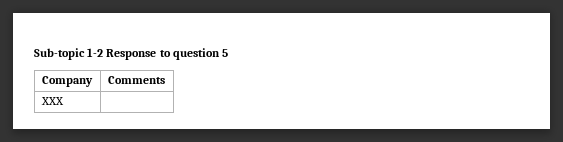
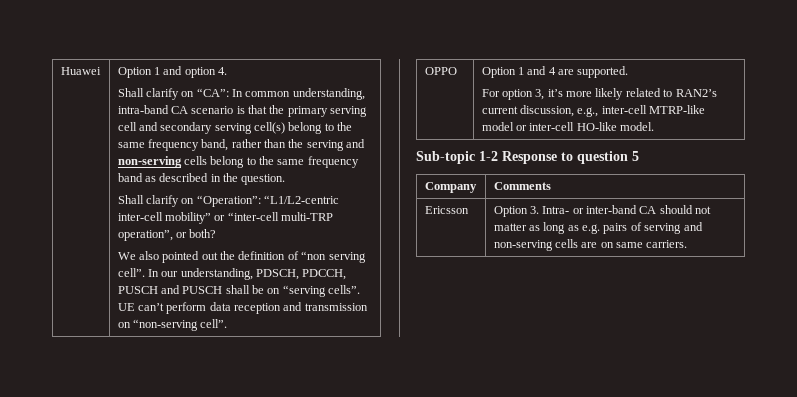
+ Huawei | Option 1 and option 4.
+ Shall clarify on “CA”: In common understanding, intra-band CA scenario is that the primary serving cell and secondary serving cell(s) belong to the same frequency band, rather than the serving and non-serving cells belong to the same frequency band as described in the question.
+ Shall clarify on “Operation”: “L1/L2-centric inter-cell mobility” or “inter-cell multi-TRP operation”, or both?
+ We also pointed out the definition of “non serving cell”. In our understanding, PDSCH, PDCCH, PUSCH and PUSCH shall be on “serving cells”. UE can’t perform data reception and transmission on “non-serving cell”.
+ OPPO | Option 1 and 4 are supported.
+ For option 3, it’s more likely related to RAN2’s current discussion, e.g., inter-cell MTRP-like model or inter-cell HO-like model.
- XXX |
+ Ericsson | Option 3. Intra- or inter-band CA should not matter as long as e.g. pairs of serving and non-serving cells are on same carriers.

